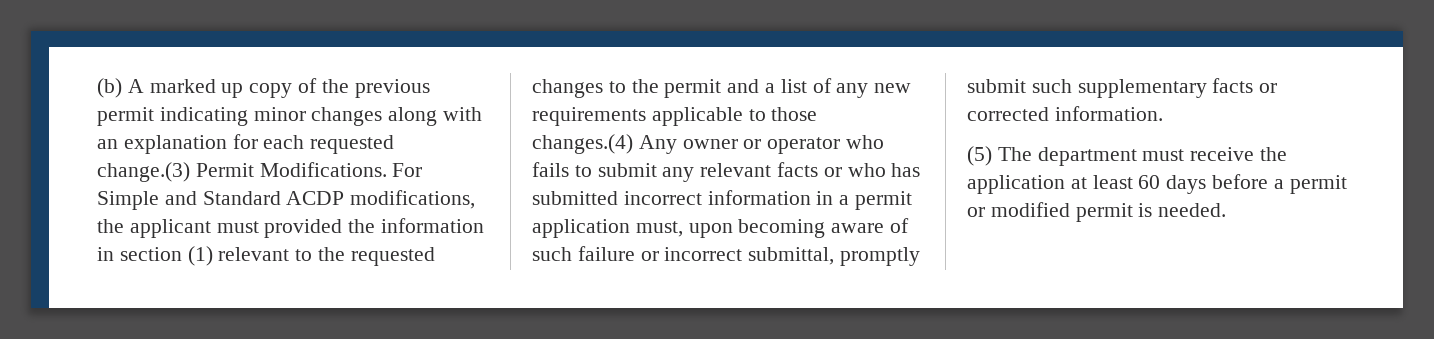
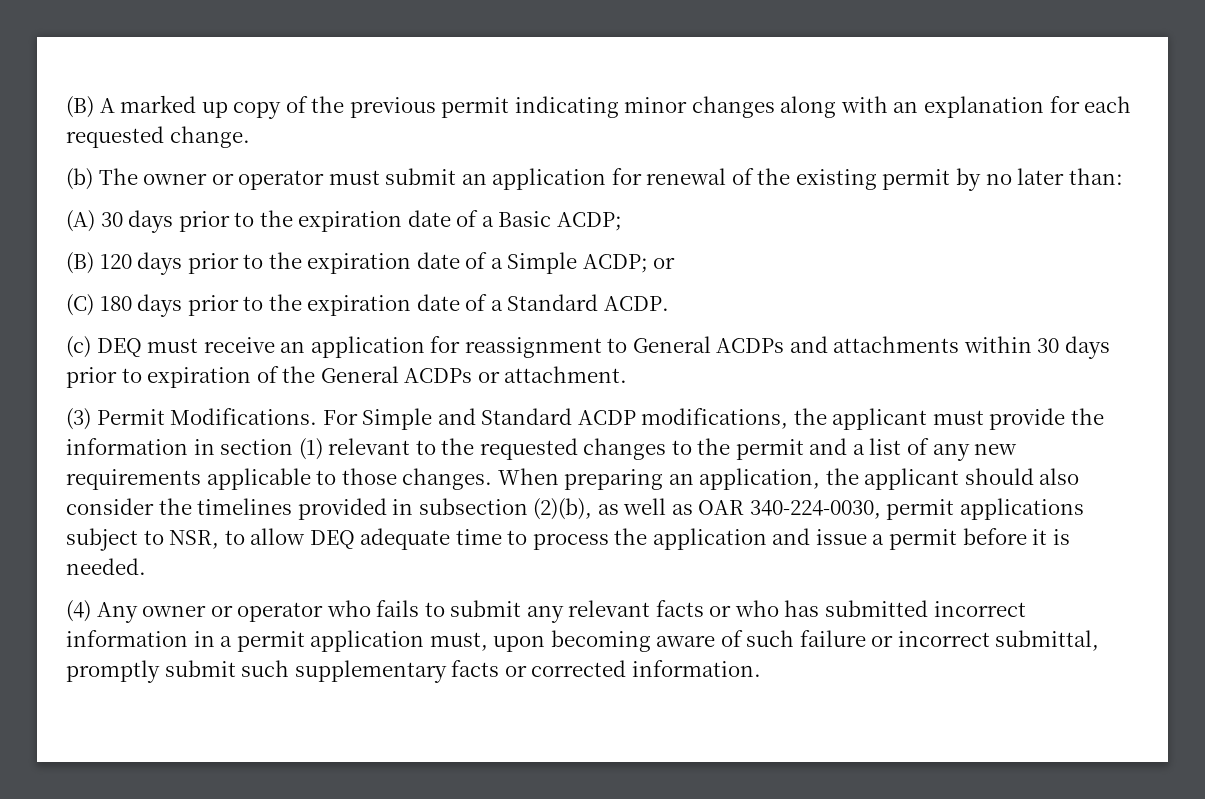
- (b) A marked up copy of the previous permit indicating minor changes along with an explanation for each requested change.(3) Permit Modifications.
+ (B) A marked up copy of the previous permit indicating minor changes along with an explanation for each requested change.
+ (b) The owner or operator must submit an application for renewal of the existing permit by no later than:
+ (A) 30 days prior to the expiration date of a Basic ACDP;
+ (B) 120 days prior to the expiration date of a Simple ACDP; or
+ (C) 180 days prior to the expiration date of a Standard ACDP.
+ (c) DEQ must receive an application for reassignment to General ACDPs and attachments within 30 days prior to expiration of the General ACDPs or attachment.
+ (3) Permit Modifications.
- For Simple and Standard ACDP modifications, the applicant must provided the information in section (1) relevant to the requested changes to the permit and a list of any new requirements applicable to those changes.(4) Any owner or operator who fails to submit any relevant facts or who has submitted incorrect information in a permit application must, upon becoming aware of such failure or incorrect submittal, promptly submit such supplementary facts or corrected information.
+ For Simple and Standard ACDP modifications, the applicant must provide the information in section (1) relevant to the requested changes to the permit and a list of any new requirements applicable to those changes. When preparing an application, the applicant should also consider the timelines provided in subsection (2)(b), as well as OAR 340-224-0030, permit applications subject to NSR, to allow DEQ adequate time to process the application and issue a permit before it is needed.
+ (4) Any owner or operator who fails to submit any relevant facts or who has submitted incorrect information in a permit application must, upon becoming aware of such failure or incorrect submittal, promptly submit such supplementary facts or corrected information.
- (5) The department must receive the application at least 60 days before a permit or modified permit is needed.

